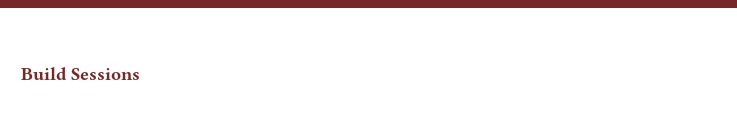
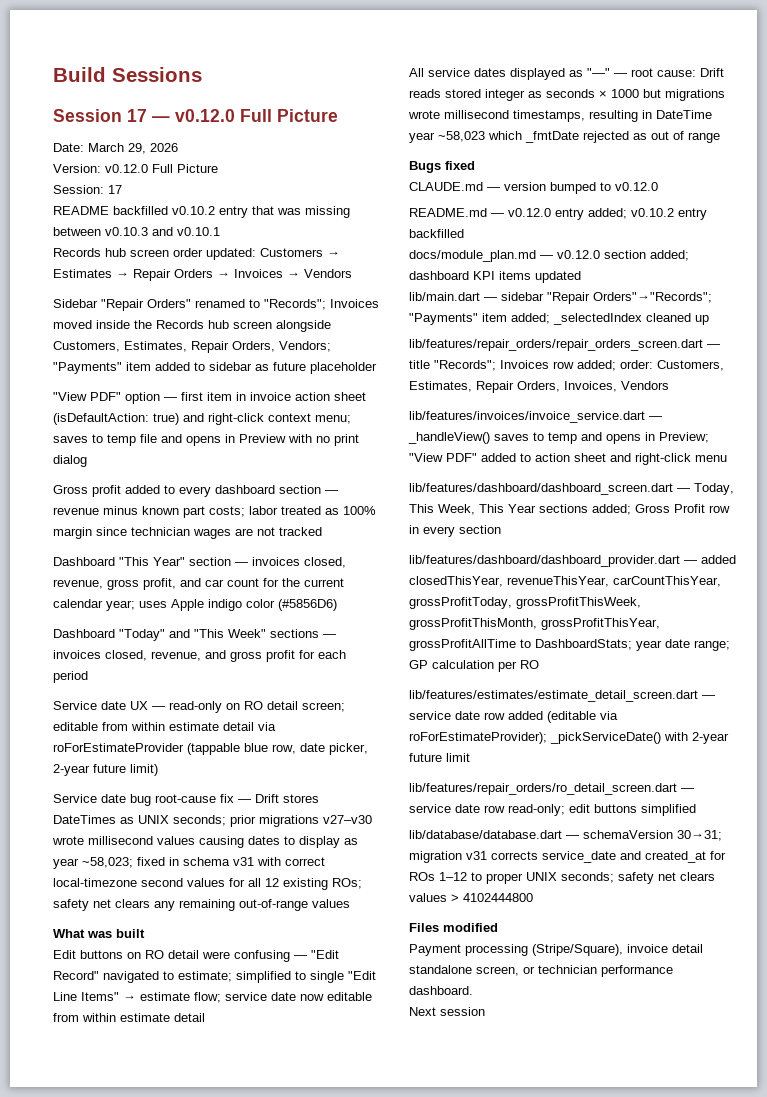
+ Session 17 — v0.12.0 Full Picture
+ Date: March 29, 2026
+ Version: v0.12.0 Full Picture
+ Session: 17
+ README backfilled v0.10.2 entry that was missing between v0.10.3 and v0.10.1
+ Records hub screen order updated: Customers → Estimates → Repair Orders → Invoices → Vendors
+ Sidebar "Repair Orders" renamed to "Records"; Invoices moved inside the Records hub screen alongside Customers, Estimates, Repair Orders, Vendors; "Payments" item added to sidebar as future placeholder
+ "View PDF" option — first item in invoice action sheet (isDefaultAction: true) and right-click context menu; saves to temp file and opens in Preview with no print dialog
+ Gross profit added to every dashboard section — revenue minus known part costs; labor treated as 100% margin since technician wages are not tracked
+ Dashboard "This Year" section — invoices closed, revenue, gross profit, and car count for the current calendar year; uses Apple indigo color (#5856D6)
+ Dashboard "Today" and "This Week" sections — invoices closed, revenue, and gross profit for each period
+ Service date UX — read-only on RO detail screen; editable from within estimate detail via roForEstimateProvider (tappable blue row, date picker, 2-year future limit)
+ Service date bug root-cause fix — Drift stores DateTimes as UNIX seconds; prior migrations v27–v30 wrote millisecond values causing dates to display as year ~58,023; fixed in schema v31 with correct local-timezone second values for all 12 existing ROs; safety net clears any remaining out-of-range values
+ What was built
+ Edit buttons on RO detail were confusing — "Edit Record" navigated to estimate; simplified to single "Edit Line Items" → estimate flow; service date now editable from within estimate detail
+ All service dates displayed as "—" — root cause: Drift reads stored integer as seconds × 1000 but migrations wrote millisecond timestamps, resulting in DateTime year ~58,023 which _fmtDate rejected as out of range
+ Bugs fixed
+ CLAUDE.md — version bumped to v0.12.0
+ README.md — v0.12.0 entry added; v0.10.2 entry backfilled
+ docs/module_plan.md — v0.12.0 section added; dashboard KPI items updated
+ lib/main.dart — sidebar "Repair Orders"→"Records"; "Payments" item added; _selectedIndex cleaned up
+ lib/features/repair_orders/repair_orders_screen.dart — title "Records"; Invoices row added; order: Customers, Estimates, Repair Orders, Invoices, Vendors
+ lib/features/invoices/invoice_service.dart — _handleView() saves to temp and opens in Preview; "View PDF" added to action sheet and right-click menu
+ lib/features/dashboard/dashboard_screen.dart — Today, This Week, This Year sections added; Gross Profit row in every section
+ lib/features/dashboard/dashboard_provider.dart — added closedThisYear, revenueThisYear, carCountThisYear, grossProfitToday, grossProfitThisWeek, grossProfitThisMonth, grossProfitThisYear, grossProfitAllTime to DashboardStats; year date range; GP calculation per RO
+ lib/features/estimates/estimate_detail_screen.dart — service date row added (editable via roForEstimateProvider); _pickServiceDate() with 2-year future limit
+ lib/features/repair_orders/ro_detail_screen.dart — service date row read-only; edit buttons simplified
+ lib/database/database.dart — schemaVersion 30→31; migration v31 corrects service_date and created_at for ROs 1–12 to proper UNIX seconds; safety net clears values > 4102444800
+ Files modified
+ Payment processing (Stripe/Square), invoice detail standalone screen, or technician performance dashboard.
+ Next session

